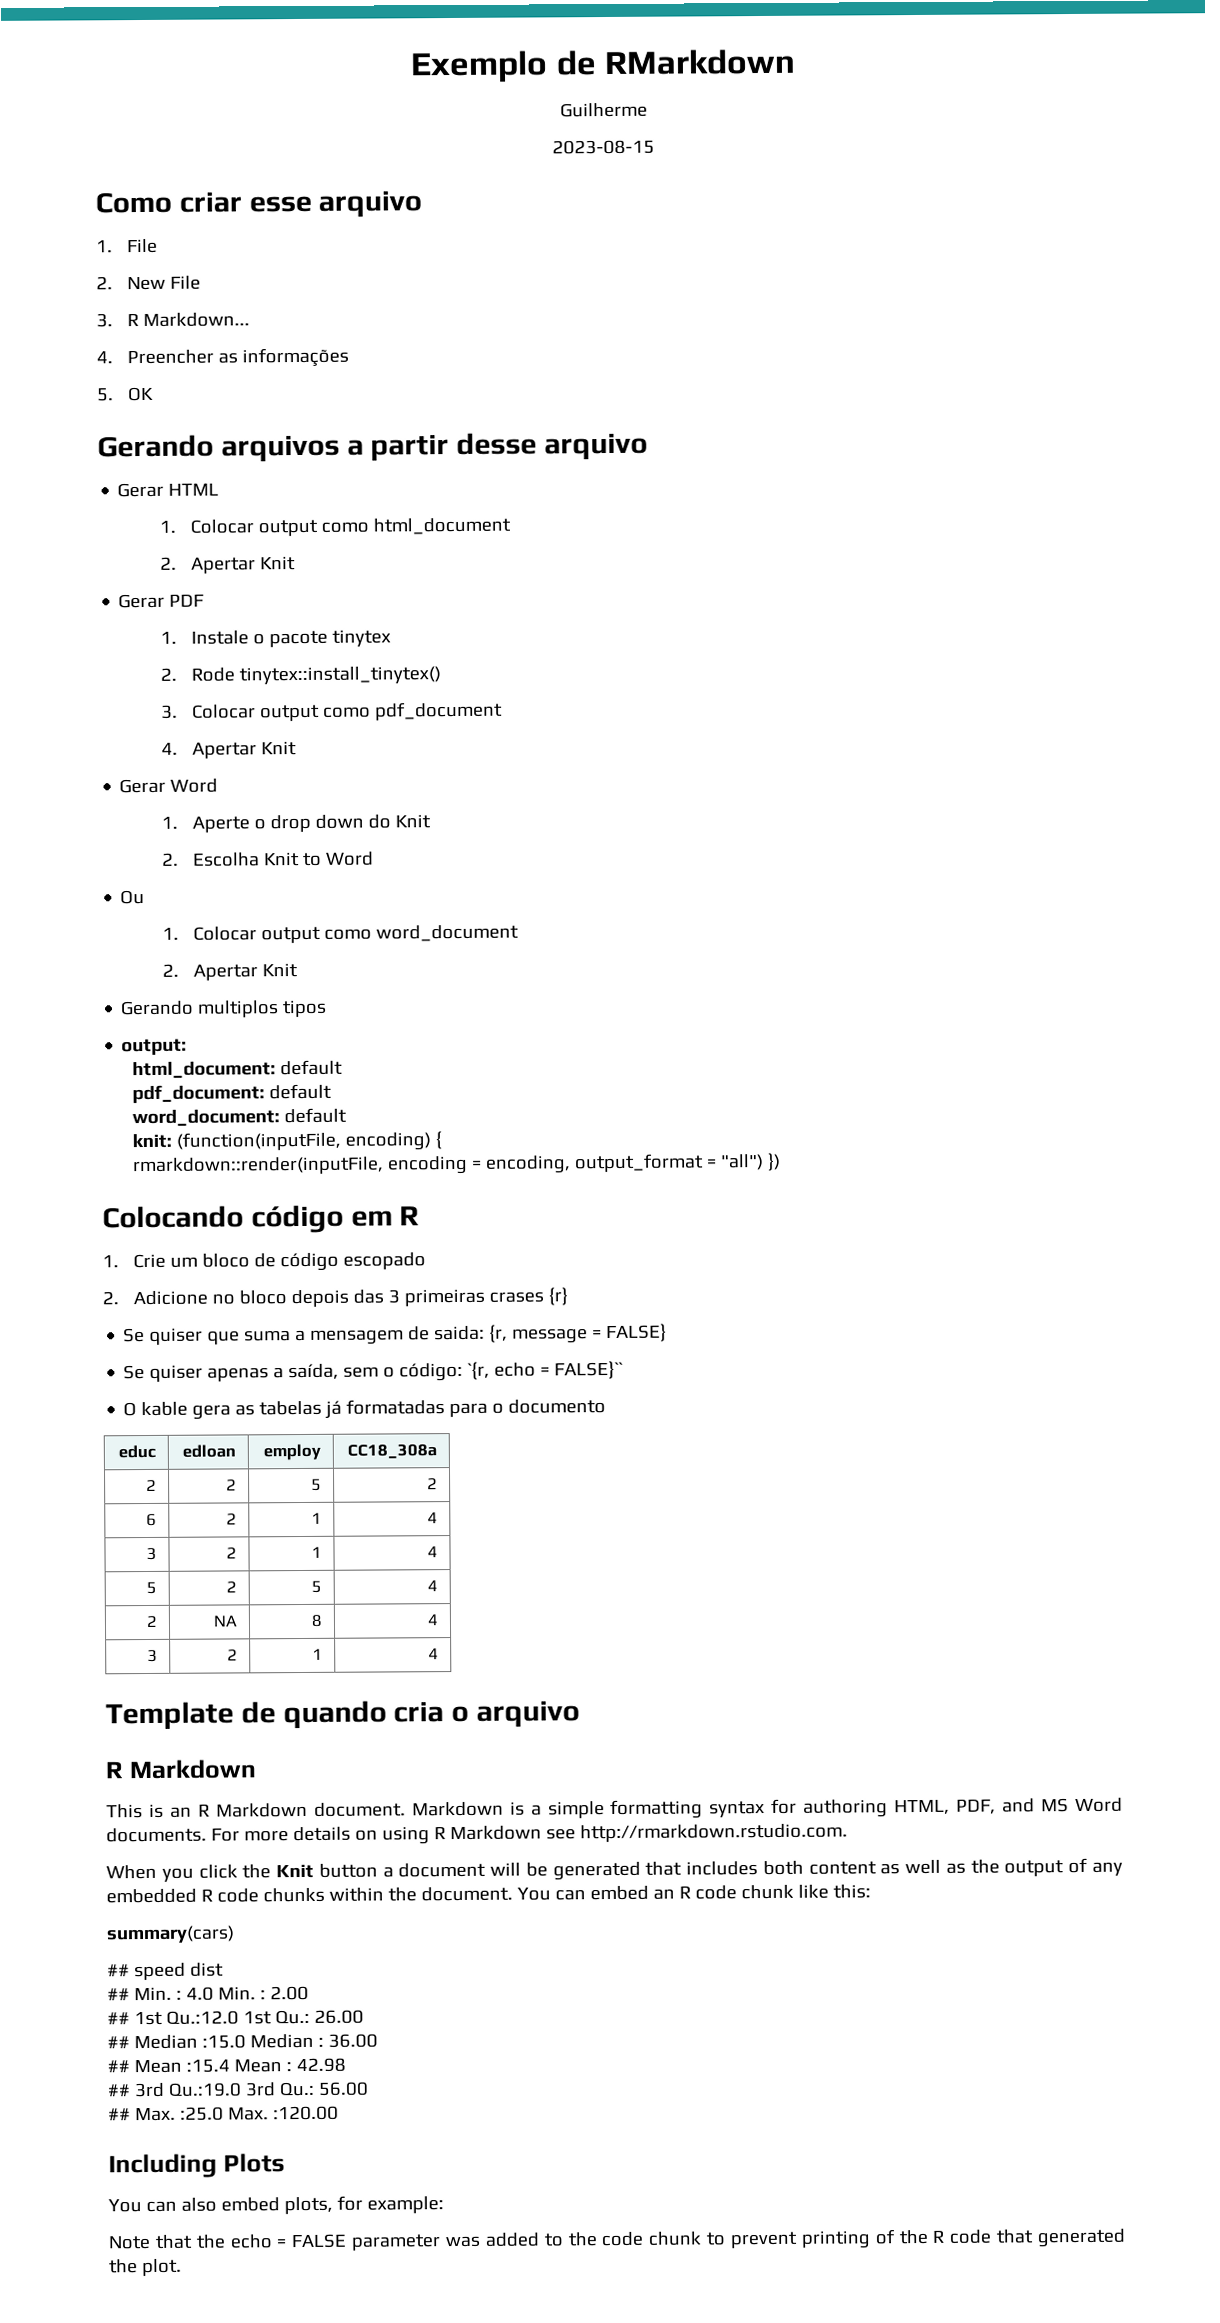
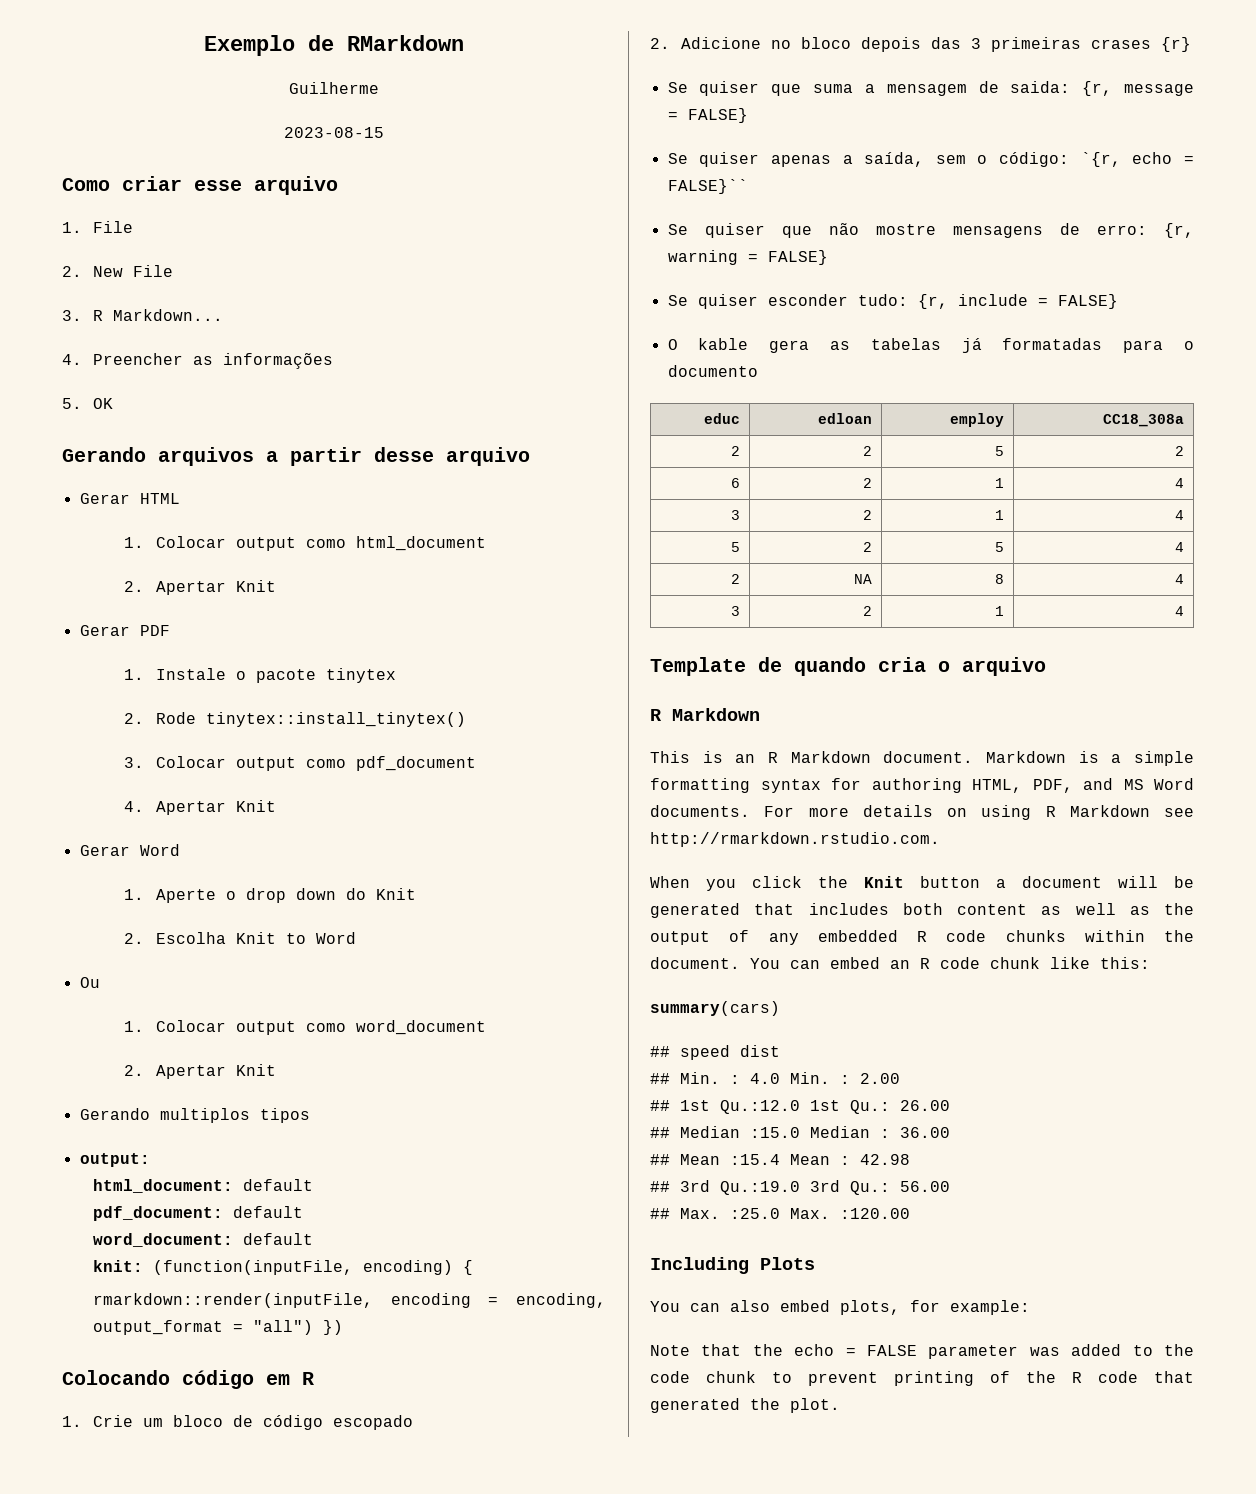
+ Se quiser que não mostre mensagens de erro: {r, warning = FALSE}
+ Se quiser esconder tudo: {r, include = FALSE}

